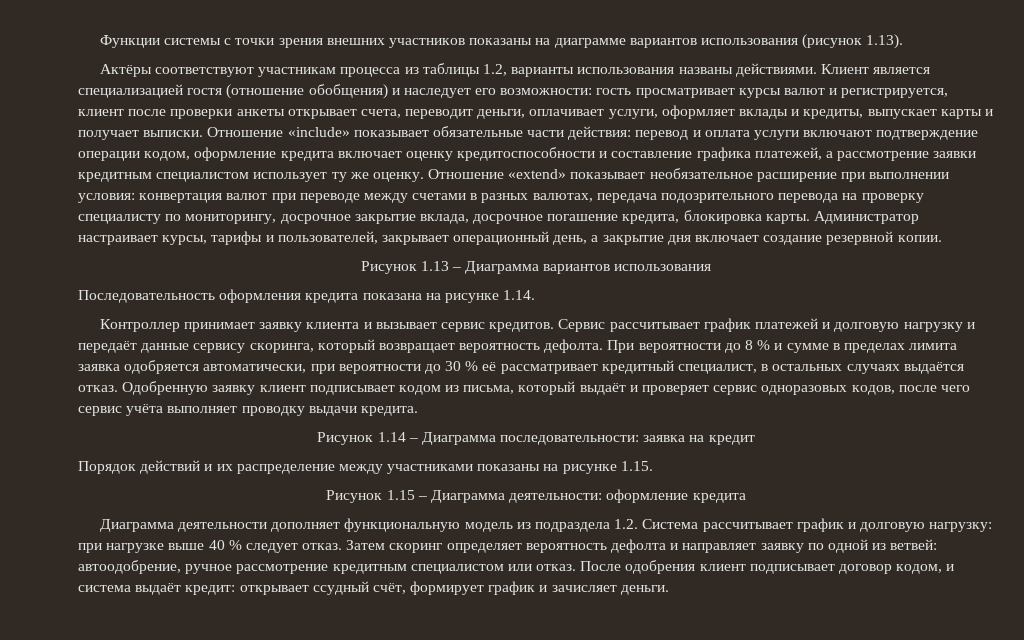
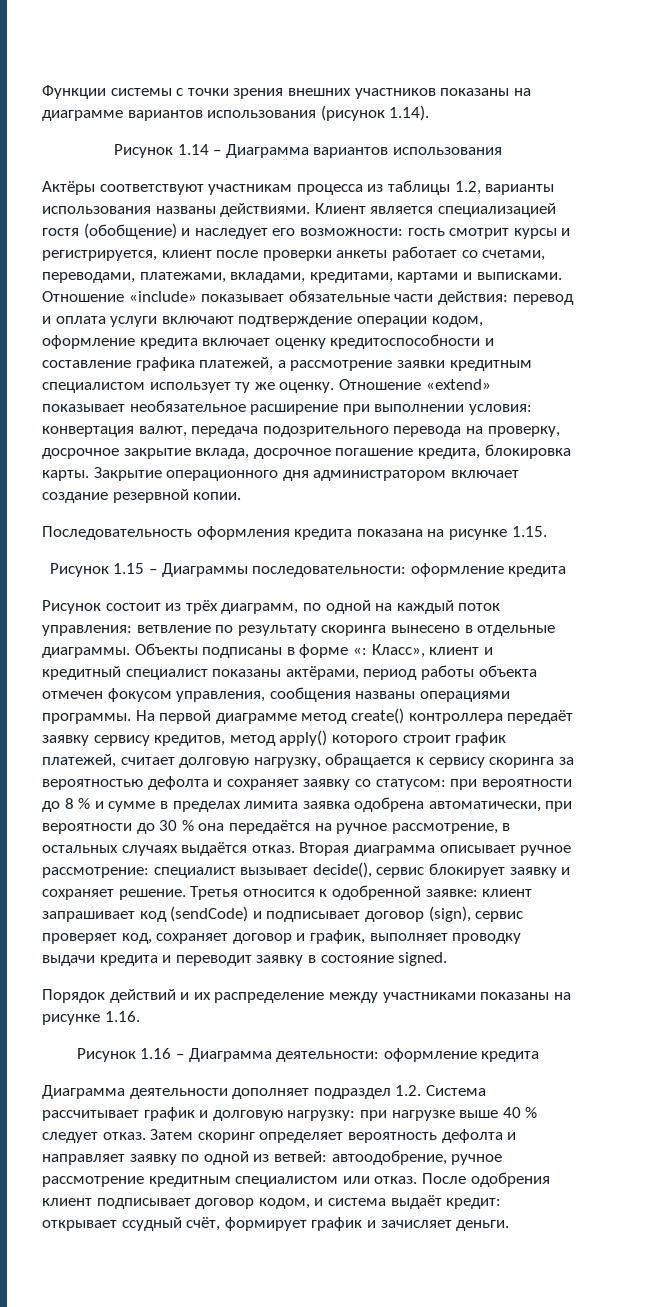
- Функции системы с точки зрения внешних участников показаны на диаграмме вариантов использования (рисунок 1.13).
+ Функции системы с точки зрения внешних участников показаны на диаграмме вариантов использования (рисунок 1.14).
+ Рисунок 1.14 – Диаграмма вариантов использования
- Клиент является специализацией гостя (отношение обобщения) и наследует его возможности: гость просматривает курсы валют и регистрируется, клиент после проверки анкеты открывает счета, переводит деньги, оплачивает услуги, оформляет вклады и кредиты, выпускает карты и получает выписки.
+ Клиент является специализацией гостя (обобщение) и наследует его возможности: гость смотрит курсы и регистрируется, клиент после проверки анкеты работает со счетами, переводами, платежами, вкладами, кредитами, картами и выписками.
- Отношение «extend» показывает необязательное расширение при выполнении условия: конвертация валют при переводе между счетами в разных валютах, передача подозрительного перевода на проверку специалисту по мониторингу, досрочное закрытие вклада, досрочное погашение кредита, блокировка карты.
+ Отношение «extend» показывает необязательное расширение при выполнении условия: конвертация валют, передача подозрительного перевода на проверку, досрочное закрытие вклада, досрочное погашение кредита, блокировка карты.
- Администратор настраивает курсы, тарифы и пользователей, закрывает операционный день, а закрытие дня включает создание резервной копии.
- Рисунок 1.13 – Диаграмма вариантов использования
+ Закрытие операционного дня администратором включает создание резервной копии.
- Последовательность оформления кредита показана на рисунке 1.14.
- Контроллер принимает заявку клиента и вызывает сервис кредитов. Сервис рассчитывает график платежей и долговую нагрузку и передаёт данные сервису скоринга, который возвращает вероятность дефолта. При вероятности до 8 % и сумме в пределах лимита заявка одобряется автоматически, при вероятности до 30 % её рассматривает кредитный специалист, в остальных случаях выдаётся отказ.
+ Последовательность оформления кредита показана на рисунке 1.15.
+ Рисунок 1.15 – Диаграммы последовательности: оформление кредита
+ Рисунок состоит из трёх диаграмм, по одной на каждый поток управления: ветвление по результату скоринга вынесено в отдельные диаграммы. Объекты подписаны в форме «: Класс», клиент и кредитный специалист показаны актёрами, период работы объекта отмечен фокусом управления, сообщения названы операциями программы. На первой диаграмме метод create() контроллера передаёт заявку сервису кредитов, метод apply() которого строит график платежей, считает долговую нагрузку, обращается к сервису скоринга за вероятностью дефолта и сохраняет заявку со статусом: при вероятности до 8 % и сумме в пределах лимита заявка одобрена автоматически, при вероятности до 30 % она передаётся на ручное рассмотрение, в остальных случаях выдаётся отказ.
- Одобренную заявку клиент подписывает кодом из письма, который выдаёт и проверяет сервис одноразовых кодов, после чего сервис учёта выполняет проводку выдачи кредита.
- Рисунок 1.14 – Диаграмма последовательности: заявка на кредит
+ Вторая диаграмма описывает ручное рассмотрение: специалист вызывает decide(), сервис блокирует заявку и сохраняет решение. Третья относится к одобренной заявке: клиент запрашивает код (sendCode) и подписывает договор (sign), сервис проверяет код, сохраняет договор и график, выполняет проводку выдачи кредита и переводит заявку в состояние signed.
- Порядок действий и их распределение между участниками показаны на рисунке 1.15.
- Рисунок 1.15 – Диаграмма деятельности: оформление кредита
+ Порядок действий и их распределение между участниками показаны на рисунке 1.16.
+ Рисунок 1.16 – Диаграмма деятельности: оформление кредита
- Диаграмма деятельности дополняет функциональную модель из подраздела 1.2. Система рассчитывает график и долговую нагрузку: при нагрузке выше 40 % следует отказ.
+ Диаграмма деятельности дополняет подраздел 1.2. Система рассчитывает график и долговую нагрузку: при нагрузке выше 40 % следует отказ.

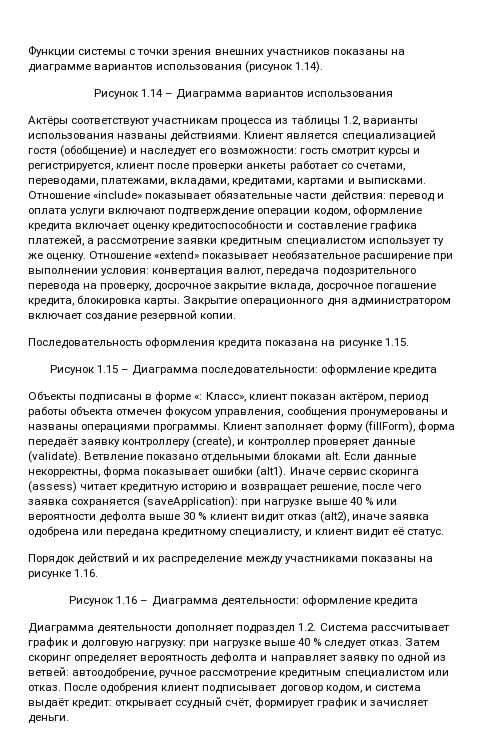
- Рисунок 1.15 – Диаграммы последовательности: оформление кредита
+ Рисунок 1.15 – Диаграмма последовательности: оформление кредита
- Рисунок состоит из трёх диаграмм, по одной на каждый поток управления: ветвление по результату скоринга вынесено в отдельные диаграммы. Объекты подписаны в форме «: Класс», клиент и кредитный специалист показаны актёрами, период работы объекта отмечен фокусом управления, сообщения названы операциями программы.
+ Объекты подписаны в форме «: Класс», клиент показан актёром, период работы объекта отмечен фокусом управления, сообщения пронумерованы и названы операциями программы.
- На первой диаграмме метод create() контроллера передаёт заявку сервису кредитов, метод apply() которого строит график платежей, считает долговую нагрузку, обращается к сервису скоринга за вероятностью дефолта и сохраняет заявку со статусом: при вероятности до 8 % и сумме в пределах лимита заявка одобрена автоматически, при вероятности до 30 % она передаётся на ручное рассмотрение, в остальных случаях выдаётся отказ. Вторая диаграмма описывает ручное рассмотрение: специалист вызывает decide(), сервис блокирует заявку и сохраняет решение. Третья относится к одобренной заявке: клиент запрашивает код (sendCode) и подписывает договор (sign), сервис проверяет код, сохраняет договор и график, выполняет проводку выдачи кредита и переводит заявку в состояние signed.
+ Клиент заполняет форму (fillForm), форма передаёт заявку контроллеру (create), и контроллер проверяет данные (validate). Ветвление показано отдельными блоками alt. Если данные некорректны, форма показывает ошибки (alt1). Иначе сервис скоринга (assess) читает кредитную историю и возвращает решение, после чего заявка сохраняется (saveApplication): при нагрузке выше 40 % или вероятности дефолта выше 30 % клиент видит отказ (alt2), иначе заявка одобрена или передана кредитному специалисту, и клиент видит её статус.

